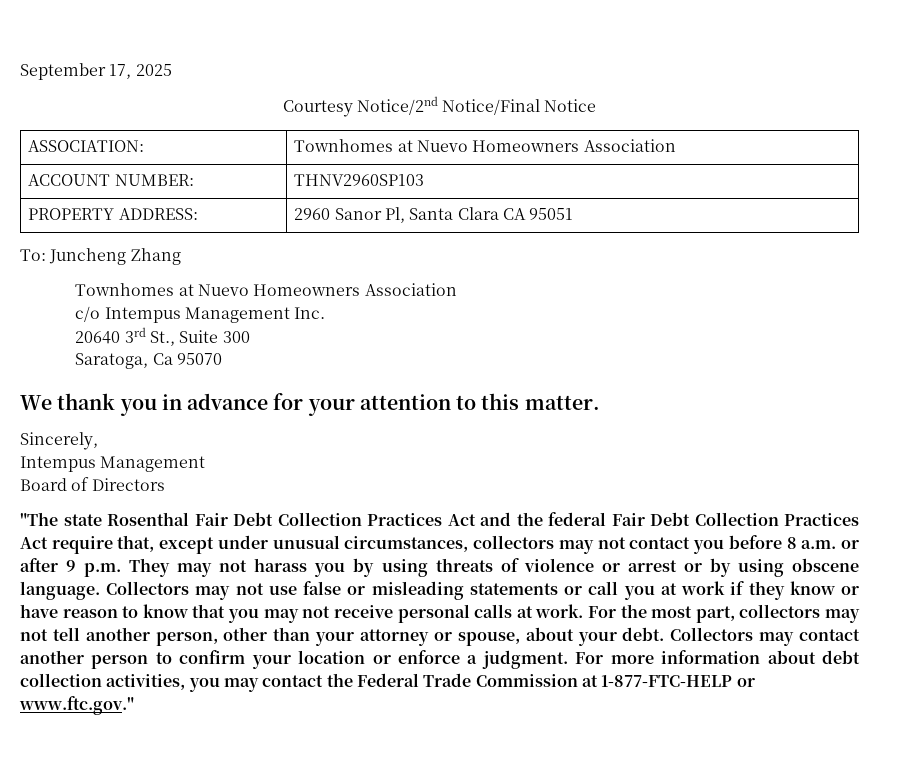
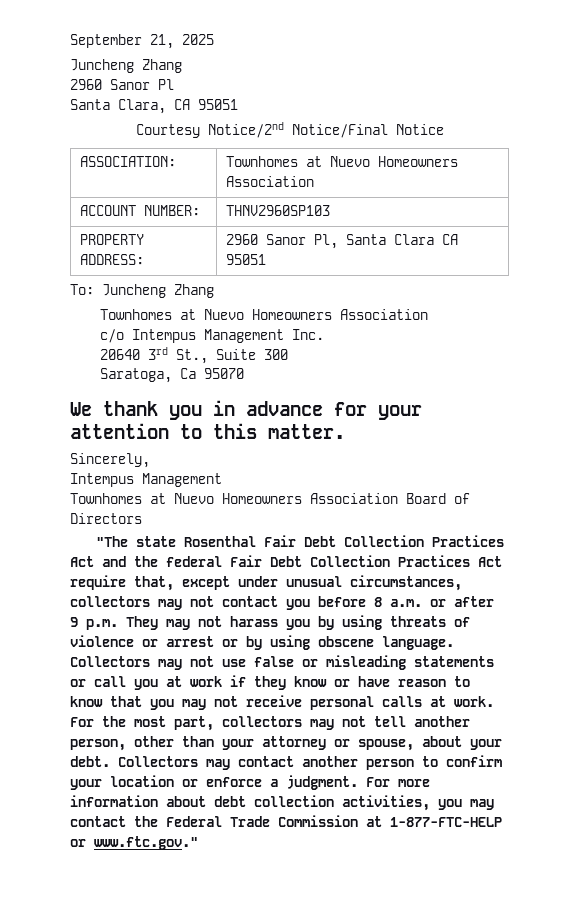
- September 17, 2025
+ September 21, 2025
+ Juncheng Zhang
+ 2960 Sanor Pl
+ Santa Clara, CA 95051
- Board of Directors
+ Townhomes at Nuevo Homeowners Association Board of Directors

